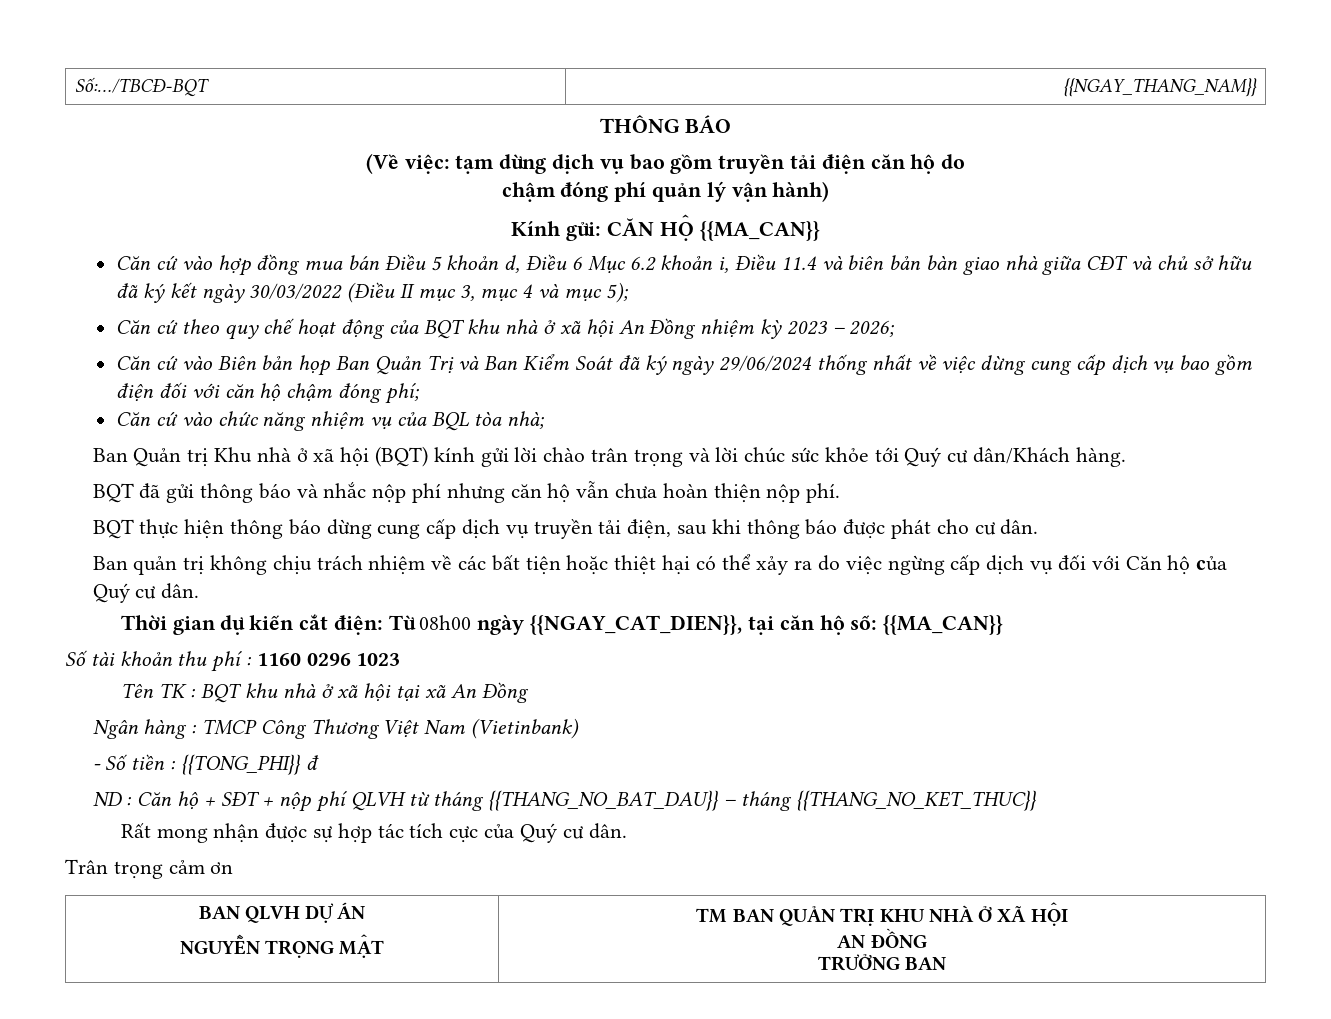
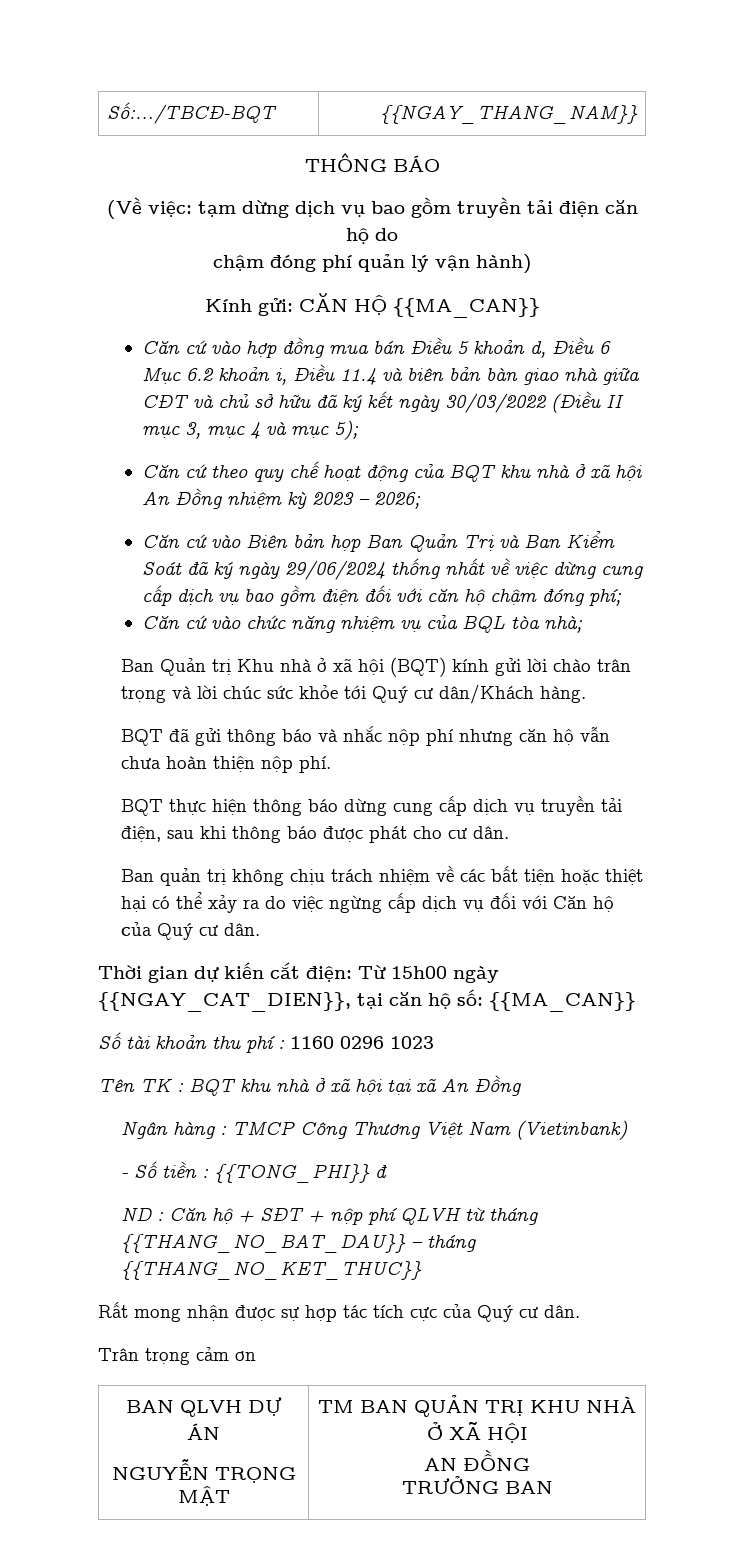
- Thời gian dự kiến cắt điện: Từ 08h00 ngày {{NGAY_CAT_DIEN}}, tại căn hộ số: {{MA_CAN}}
+ Thời gian dự kiến cắt điện: Từ 15h00 ngày {{NGAY_CAT_DIEN}}, tại căn hộ số: {{MA_CAN}}

